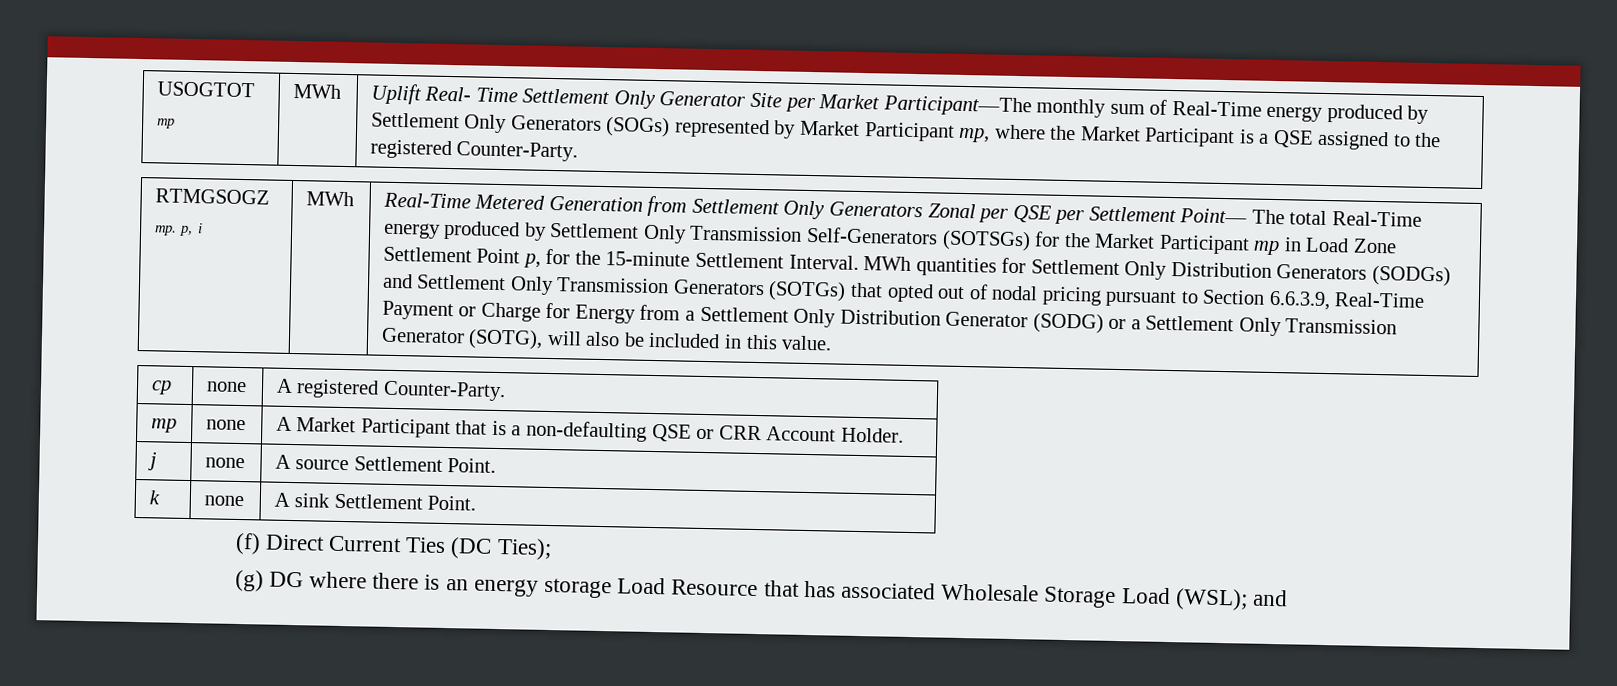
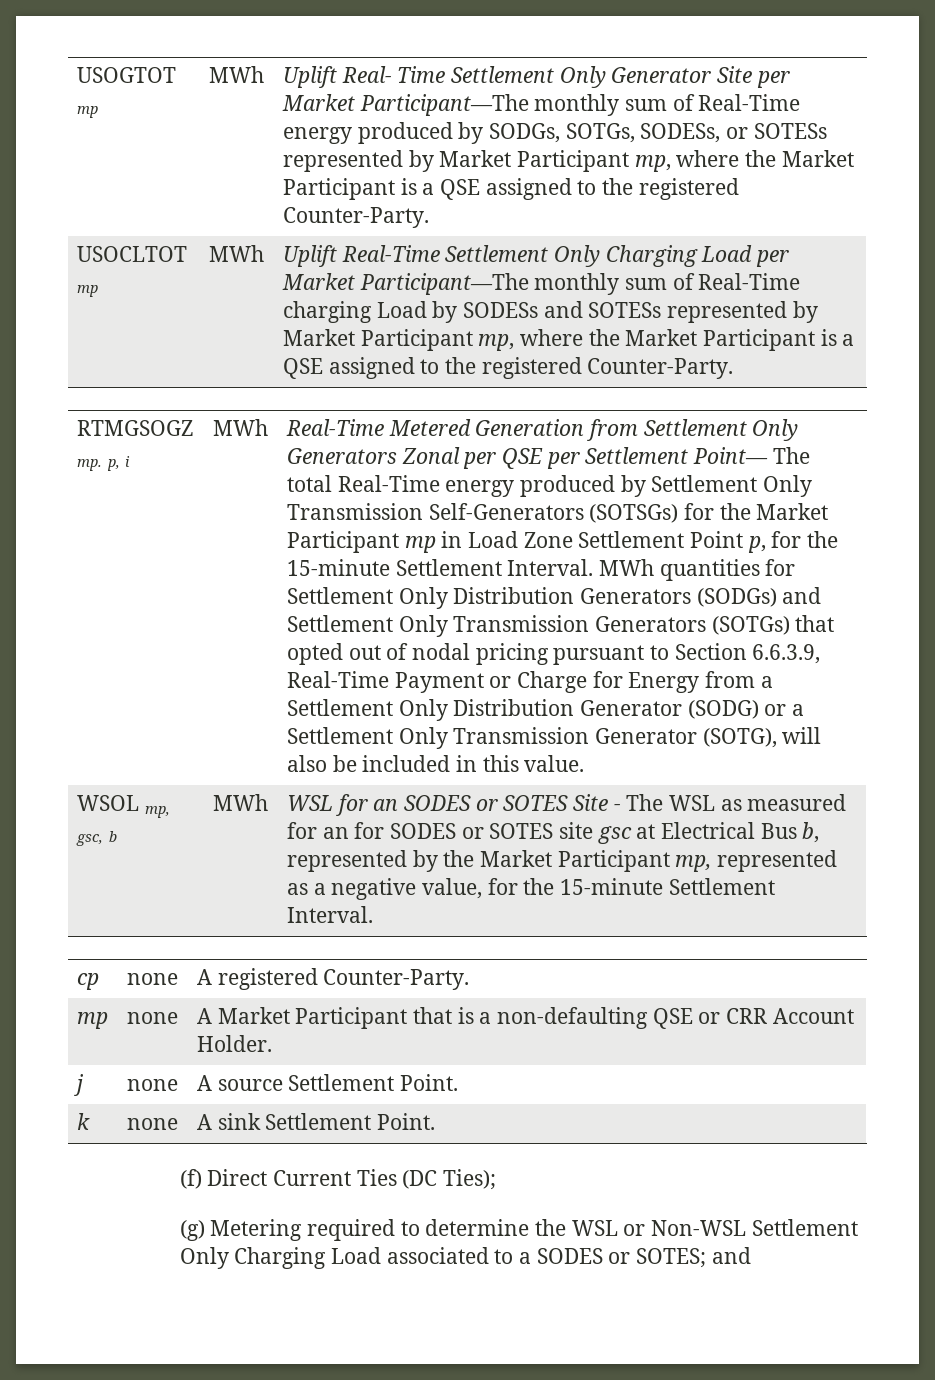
- Uplift Real- Time Settlement Only Generator Site per Market Participant—The monthly sum of Real-Time energy produced by Settlement Only Generators (SOGs) represented by Market Participant mp, where the Market Participant is a QSE assigned to the registered Counter-Party.
+ Uplift Real- Time Settlement Only Generator Site per Market Participant—The monthly sum of Real-Time energy produced by SODGs, SOTGs, SODESs, or SOTESs represented by Market Participant mp, where the Market Participant is a QSE assigned to the registered Counter-Party.
+ USOCLTOT mp | MWh | Uplift Real-Time Settlement Only Charging Load per Market Participant—The monthly sum of Real-Time charging Load by SODESs and SOTESs represented by Market Participant mp, where the Market Participant is a QSE assigned to the registered Counter-Party.
+ WSOL mp, gsc, b | MWh | WSL for an SODES or SOTES Site - The WSL as measured for an for SODES or SOTES site gsc at Electrical Bus b, represented by the Market Participant mp, represented as a negative value, for the 15-minute Settlement Interval.
- (g) DG where there is an energy storage Load Resource that has associated Wholesale Storage Load (WSL); and
+ (g) Metering required to determine the WSL or Non-WSL Settlement Only Charging Load associated to a SODES or SOTES; and

